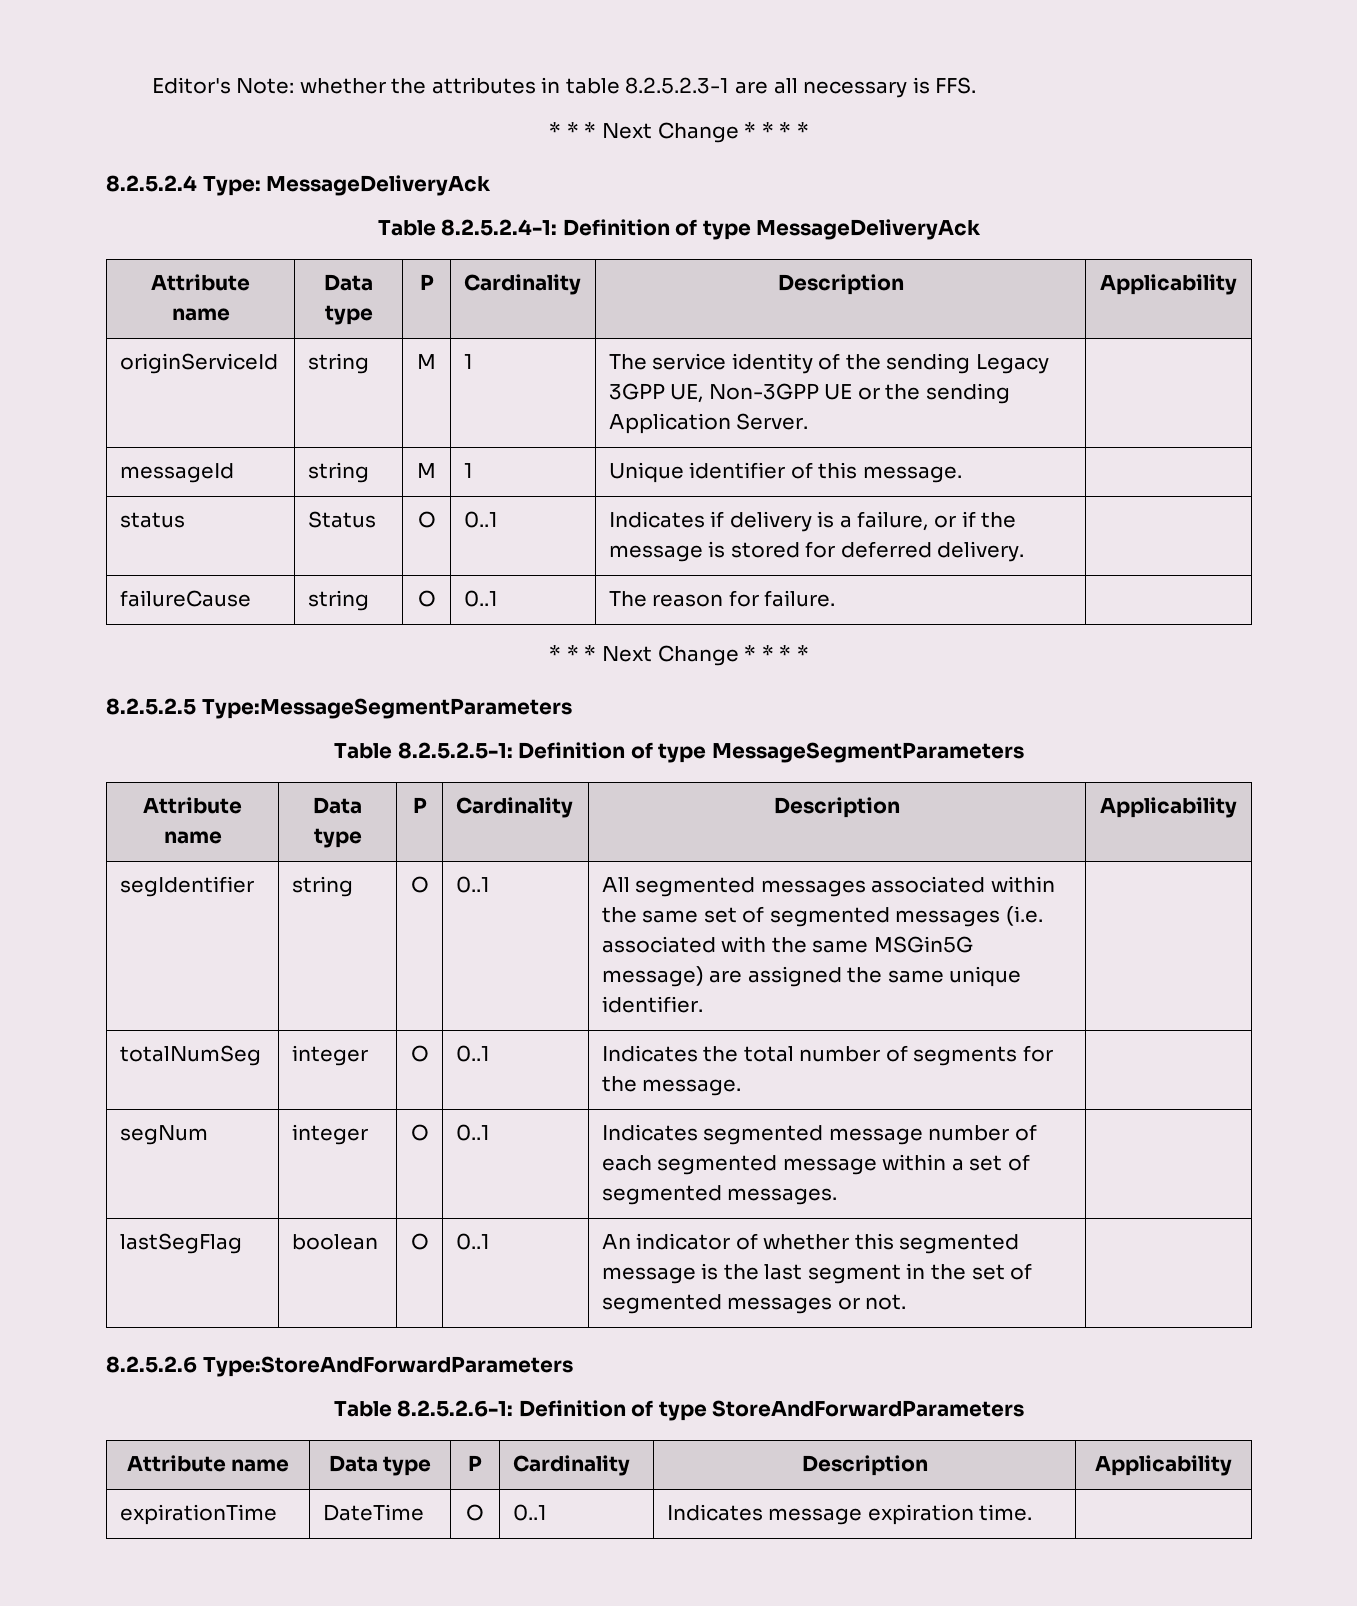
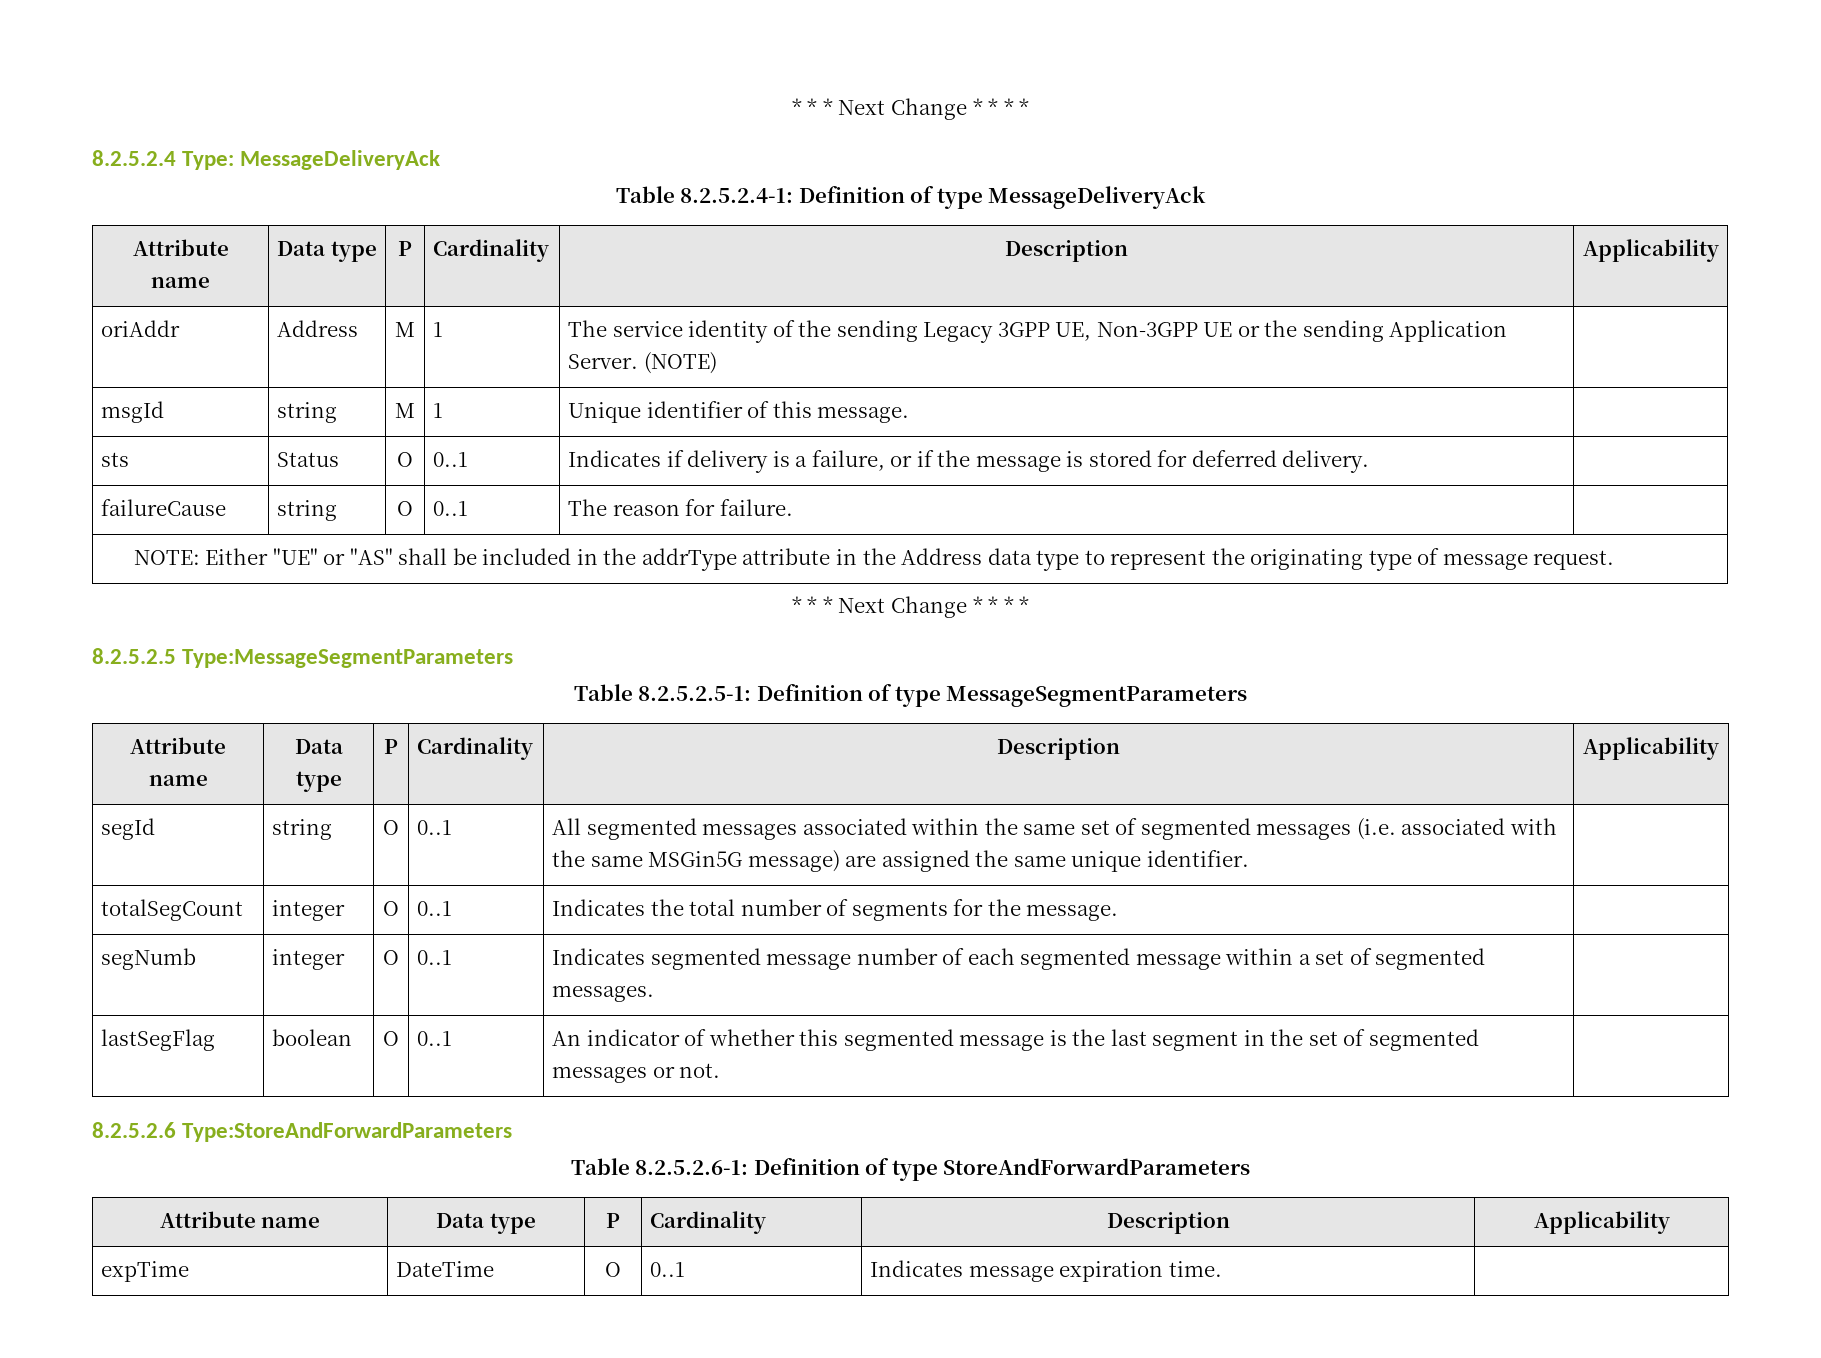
- Editor's Note: whether the attributes in table 8.2.5.2.3-1 are all necessary is FFS.
- originServiceId | string | M | 1 | The service identity of the sending Legacy 3GPP UE, Non-3GPP UE or the sending Application Server. |
- messageId | string | M | 1 | Unique identifier of this message. |
+ oriAddr | Address | M | 1 | The service identity of the sending Legacy 3GPP UE, Non-3GPP UE or the sending Application Server. (NOTE) |
+ msgId | string | M | 1 | Unique identifier of this message. |
- status | Status | O | 0..1 | Indicates if delivery is a failure, or if the message is stored for deferred delivery. |
+ sts | Status | O | 0..1 | Indicates if delivery is a failure, or if the message is stored for deferred delivery. |
+ NOTE: Either "UE" or "AS" shall be included in the addrType attribute in the Address data type to represent the originating type of message request.
- segIdentifier | string | O | 0..1 | All segmented messages associated within the same set of segmented messages (i.e. associated with the same MSGin5G message) are assigned the same unique identifier. |
+ segId | string | O | 0..1 | All segmented messages associated within the same set of segmented messages (i.e. associated with the same MSGin5G message) are assigned the same unique identifier. |
- totalNumSeg | integer | O | 0..1 | Indicates the total number of segments for the message. |
+ totalSegCount | integer | O | 0..1 | Indicates the total number of segments for the message. |
- segNum | integer | O | 0..1 | Indicates segmented message number of each segmented message within a set of segmented messages. |
+ segNumb | integer | O | 0..1 | Indicates segmented message number of each segmented message within a set of segmented messages. |
- expirationTime | DateTime | O | 0..1 | Indicates message expiration time. |
+ expTime | DateTime | O | 0..1 | Indicates message expiration time. |

